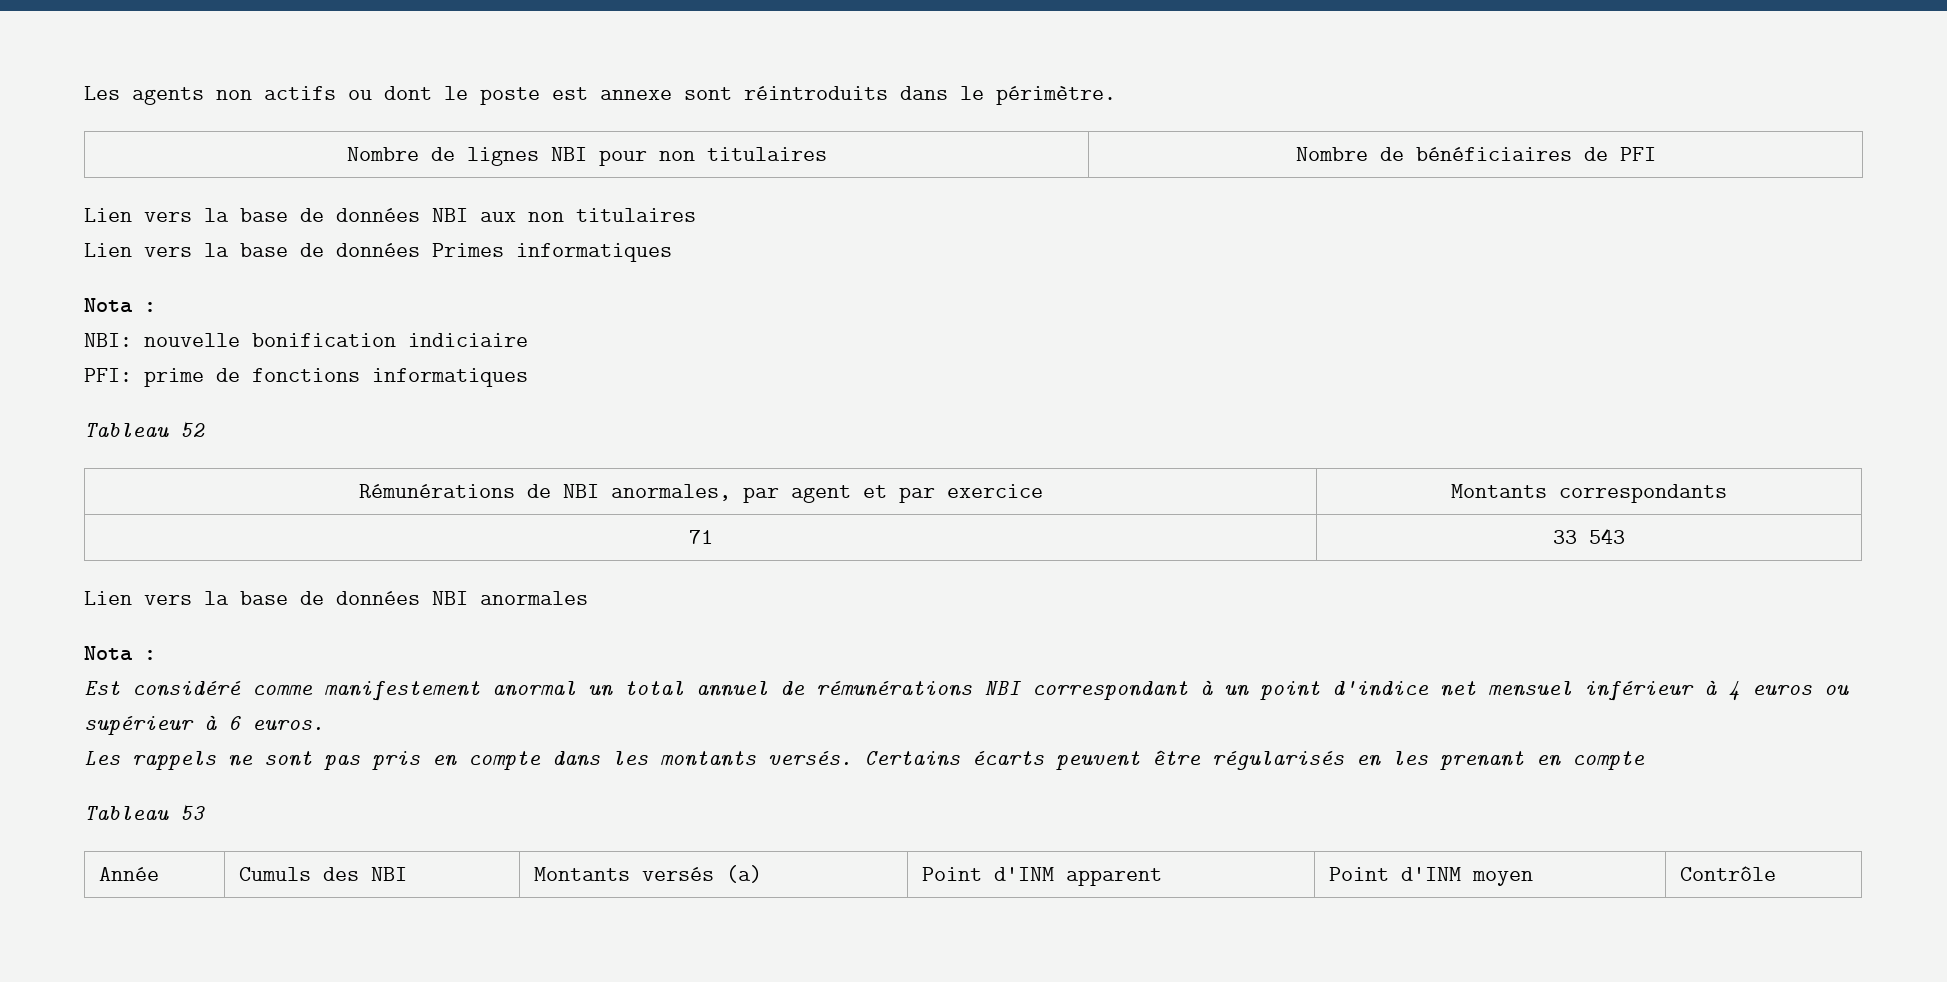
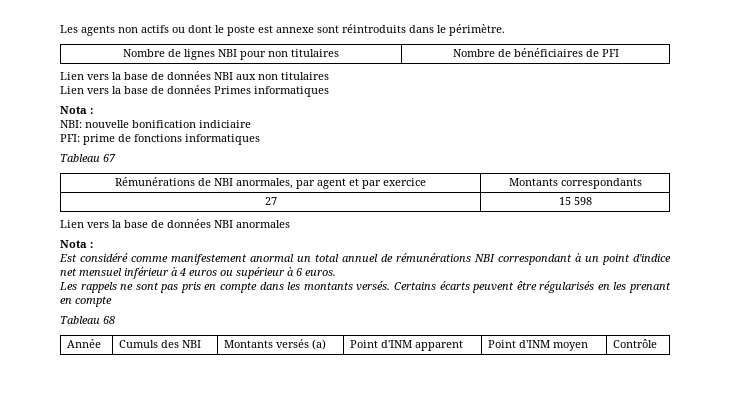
- Tableau 52
+ Tableau 67
- 71 | 33 543
+ 27 | 15 598
- Tableau 53
+ Tableau 68

